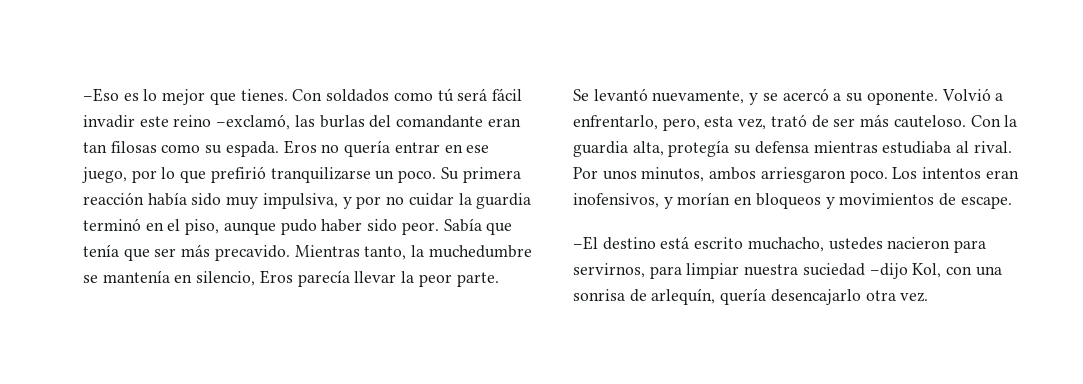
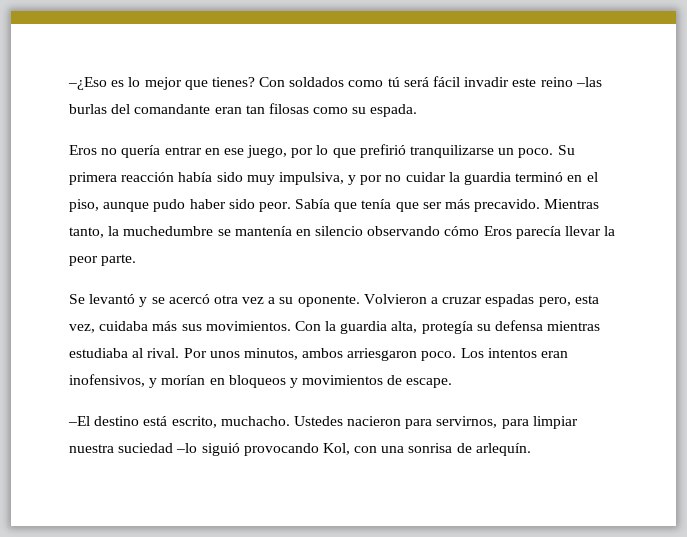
- –Eso es lo mejor que tienes.
+ –¿Eso es lo mejor que tienes?
- Con soldados como tú será fácil invadir este reino –exclamó, las burlas del comandante eran tan filosas como su espada. Eros no quería entrar en ese juego, por lo que prefirió tranquilizarse un poco.
+ Con soldados como tú será fácil invadir este reino –las burlas del comandante eran tan filosas como su espada.
+ Eros no quería entrar en ese juego, por lo que prefirió tranquilizarse un poco.
- Mientras tanto, la muchedumbre se mantenía en silencio, Eros parecía llevar la peor parte.
+ Mientras tanto, la muchedumbre se mantenía en silencio observando cómo Eros parecía llevar la peor parte.
- Se levantó nuevamente, y se acercó a su oponente.
+ Se levantó y se acercó otra vez a su oponente.
- Volvió a enfrentarlo, pero, esta vez, trató de ser más cauteloso.
+ Volvieron a cruzar espadas pero, esta vez, cuidaba más sus movimientos.
- –El destino está escrito muchacho, ustedes nacieron para servirnos, para limpiar nuestra suciedad –dijo Kol, con una sonrisa de arlequín, quería desencajarlo otra vez.
+ –El destino está escrito, muchacho. Ustedes nacieron para servirnos, para limpiar nuestra suciedad –lo siguió provocando Kol, con una sonrisa de arlequín.

